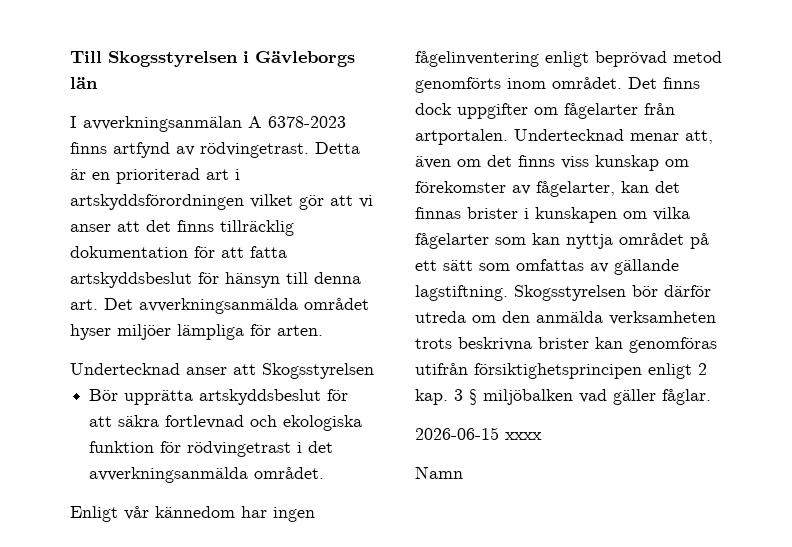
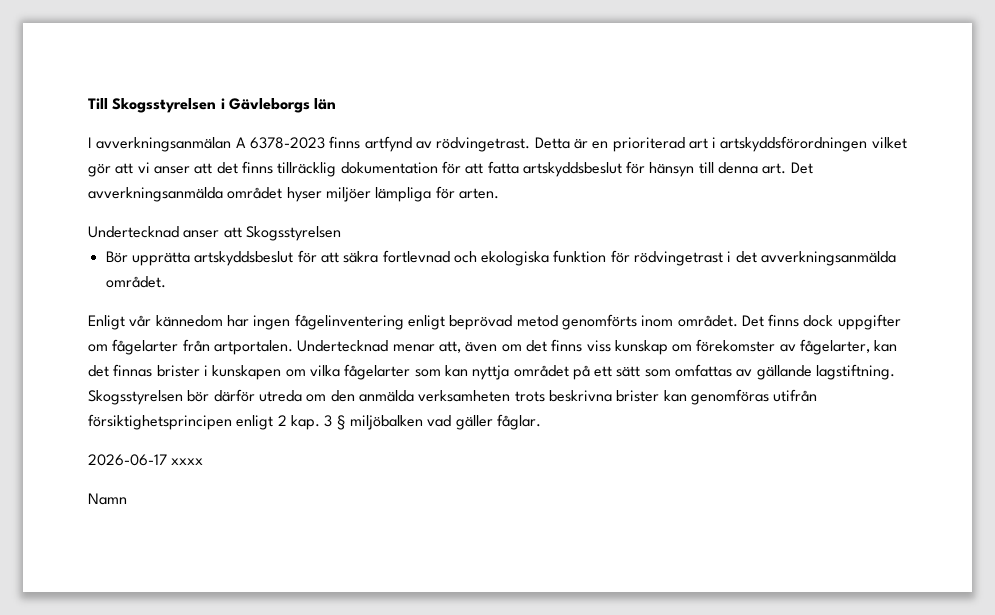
- 2026-06-15 xxxx
+ 2026-06-17 xxxx

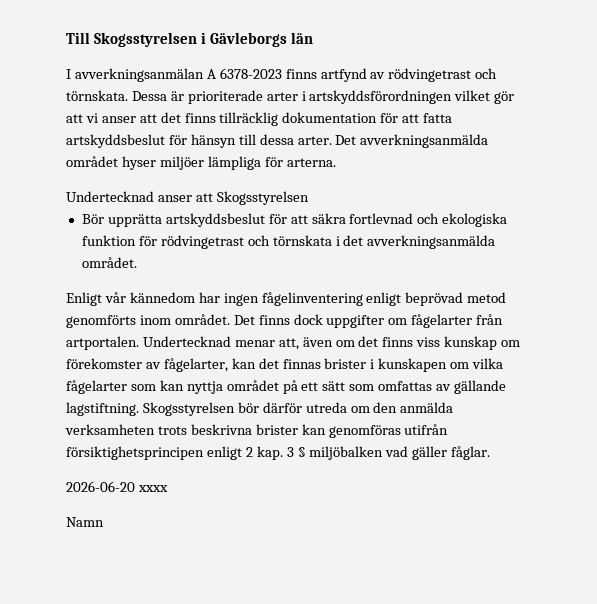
- I avverkningsanmälan A 6378-2023 finns artfynd av rödvingetrast. Detta är en prioriterad art i artskyddsförordningen vilket gör att vi anser att det finns tillräcklig dokumentation för att fatta artskyddsbeslut för hänsyn till denna art. Det avverkningsanmälda området hyser miljöer lämpliga för arten.
+ I avverkningsanmälan A 6378-2023 finns artfynd av rödvingetrast och törnskata. Dessa är prioriterade arter i artskyddsförordningen vilket gör att vi anser att det finns tillräcklig dokumentation för att fatta artskyddsbeslut för hänsyn till dessa arter. Det avverkningsanmälda området hyser miljöer lämpliga för arterna.
- Bör upprätta artskyddsbeslut för att säkra fortlevnad och ekologiska funktion för rödvingetrast i det avverkningsanmälda området.
+ Bör upprätta artskyddsbeslut för att säkra fortlevnad och ekologiska funktion för rödvingetrast och törnskata i det avverkningsanmälda området.
- 2026-06-17 xxxx
+ 2026-06-20 xxxx

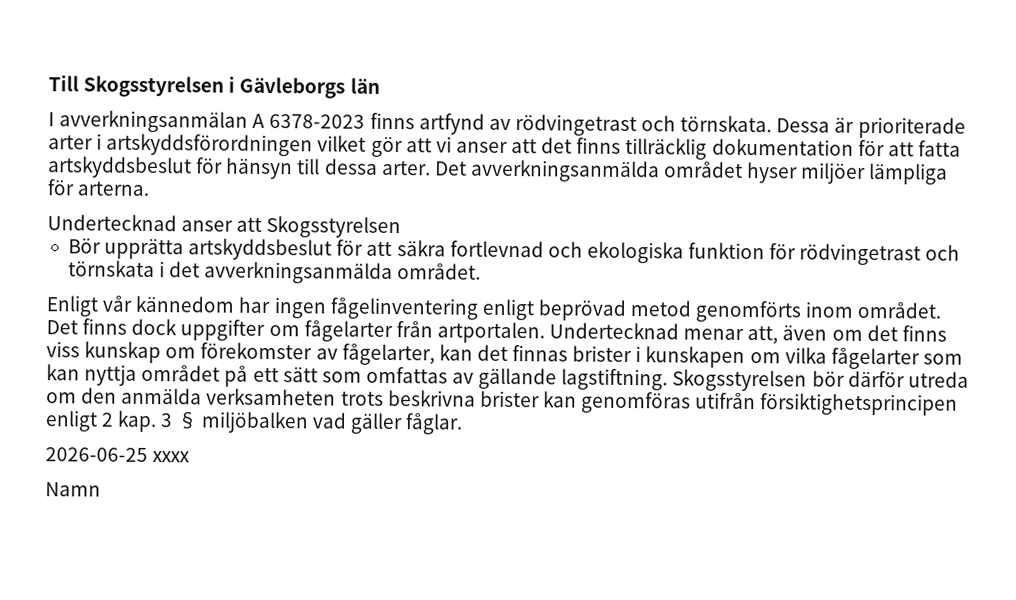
- 2026-06-20 xxxx
+ 2026-06-25 xxxx

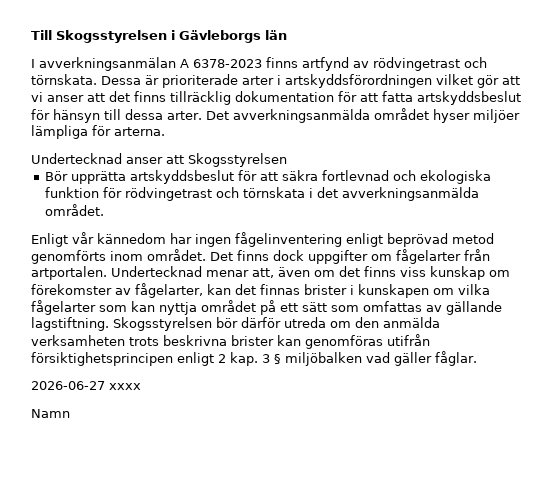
- 2026-06-25 xxxx
+ 2026-06-27 xxxx

